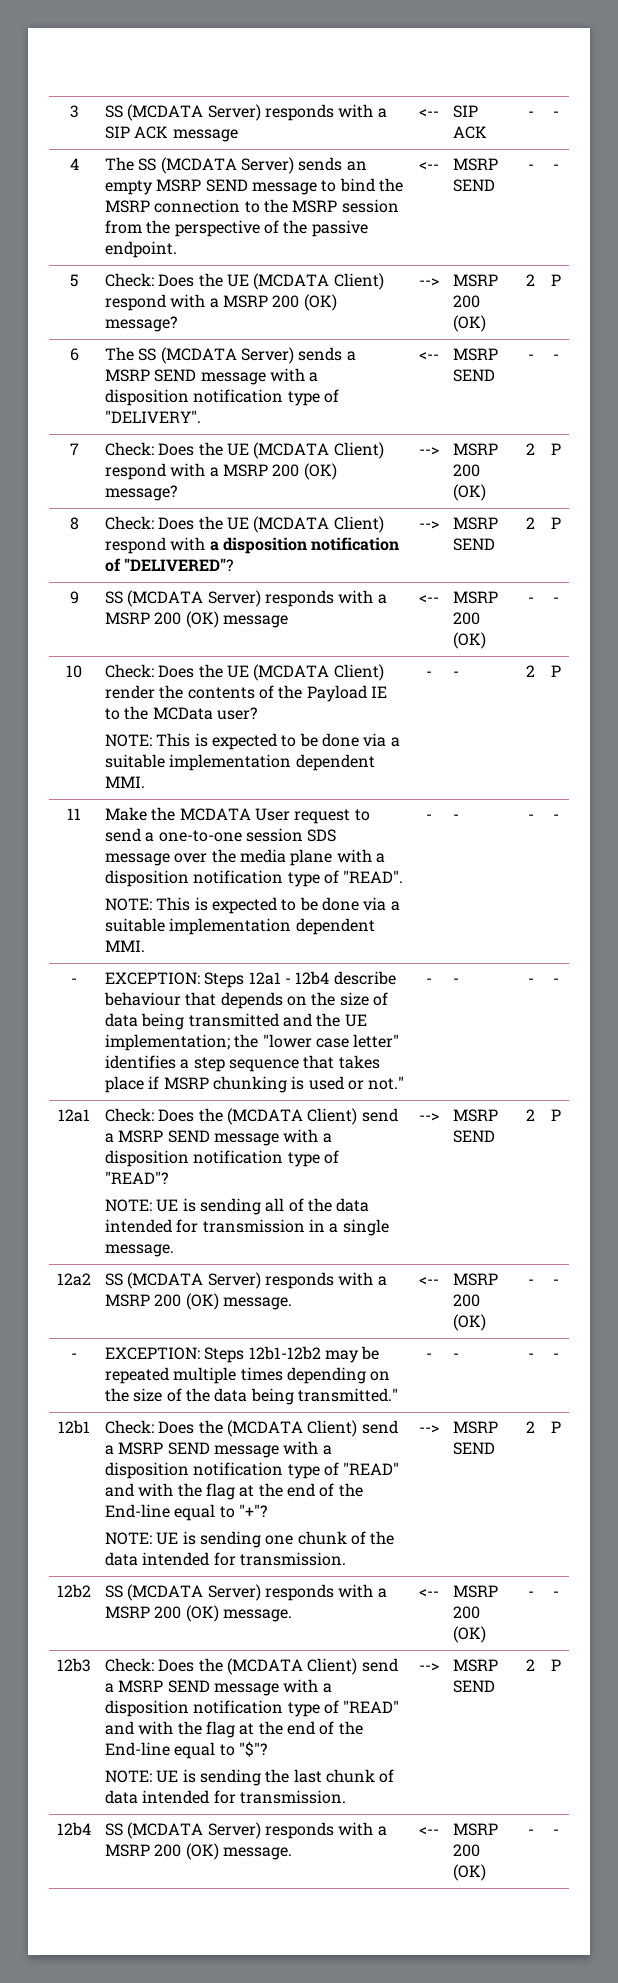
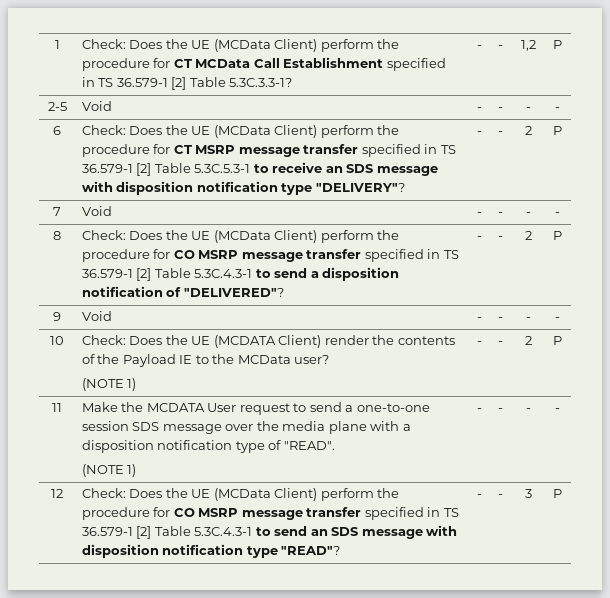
- 3 | SS (MCDATA Server) responds with a SIP ACK message | <-- | SIP ACK | - | -
- 4 | The SS (MCDATA Server) sends an empty MSRP SEND message to bind the MSRP connection to the MSRP session from the perspective of the passive endpoint. | <-- | MSRP SEND | - | -
- 5 | Check: Does the UE (MCDATA Client) respond with a MSRP 200 (OK) message? | --> | MSRP 200 (OK) | 2 | P
- 6 | The SS (MCDATA Server) sends a MSRP SEND message with a disposition notification type of "DELIVERY". | <-- | MSRP SEND | - | -
- 7 | Check: Does the UE (MCDATA Client) respond with a MSRP 200 (OK) message? | --> | MSRP 200 (OK) | 2 | P
+ 1 | Check: Does the UE (MCData Client) perform the procedure for CT MCData Call Establishment specified in TS 36.579-1 [2] Table 5.3C.3.3-1? | - | - | 1,2 | P
+ 2-5 | Void | - | - | - | -
+ 6 | Check: Does the UE (MCData Client) perform the procedure for CT MSRP message transfer specified in TS 36.579-1 [2] Table 5.3C.5.3-1 to receive an SDS message with disposition notification type "DELIVERY"? | - | - | 2 | P
+ 7 | Void | - | - | - | -
- 8 | Check: Does the UE (MCDATA Client) respond with a disposition notification of "DELIVERED"? | --> | MSRP SEND | 2 | P
+ 8 | Check: Does the UE (MCData Client) perform the procedure for CO MSRP message transfer specified in TS 36.579-1 [2] Table 5.3C.4.3-1 to send a disposition notification of "DELIVERED"? | - | - | 2 | P
- 9 | SS (MCDATA Server) responds with a MSRP 200 (OK) message | <-- | MSRP 200 (OK) | - | -
+ 9 | Void | - | - | - | -
  10 | Check: Does the UE (MCDATA Client) render the contents of the Payload IE to the MCData user?
- NOTE: This is expected to be done via a suitable implementation dependent MMI. | - | - | 2 | P
+ (NOTE 1) | - | - | 2 | P
- NOTE: This is expected to be done via a suitable implementation dependent MMI. | - | - | - | -
- - | EXCEPTION: Steps 12a1 - 12b4 describe behaviour that depends on the size of data being transmitted and the UE implementation; the "lower case letter" identifies a step sequence that takes place if MSRP chunking is used or not." | - | - | - | -
- 12a1 | Check: Does the (MCDATA Client) send a MSRP SEND message with a disposition notification type of "READ"?
- NOTE: UE is sending all of the data intended for transmission in a single message. | --> | MSRP SEND | 2 | P
- 12a2 | SS (MCDATA Server) responds with a MSRP 200 (OK) message. | <-- | MSRP 200 (OK) | - | -
- - | EXCEPTION: Steps 12b1-12b2 may be repeated multiple times depending on the size of the data being transmitted." | - | - | - | -
- 12b1 | Check: Does the (MCDATA Client) send a MSRP SEND message with a disposition notification type of "READ" and with the flag at the end of the End-line equal to "+"?
- NOTE: UE is sending one chunk of the data intended for transmission. | --> | MSRP SEND | 2 | P
- 12b2 | SS (MCDATA Server) responds with a MSRP 200 (OK) message. | <-- | MSRP 200 (OK) | - | -
- 12b3 | Check: Does the (MCDATA Client) send a MSRP SEND message with a disposition notification type of "READ" and with the flag at the end of the End-line equal to "$"?
- NOTE: UE is sending the last chunk of data intended for transmission. | --> | MSRP SEND | 2 | P
- 12b4 | SS (MCDATA Server) responds with a MSRP 200 (OK) message. | <-- | MSRP 200 (OK) | - | -
+ (NOTE 1) | - | - | - | -
+ 12 | Check: Does the UE (MCData Client) perform the procedure for CO MSRP message transfer specified in TS 36.579-1 [2] Table 5.3C.4.3-1 to send an SDS message with disposition notification type "READ"? | - | - | 3 | P

